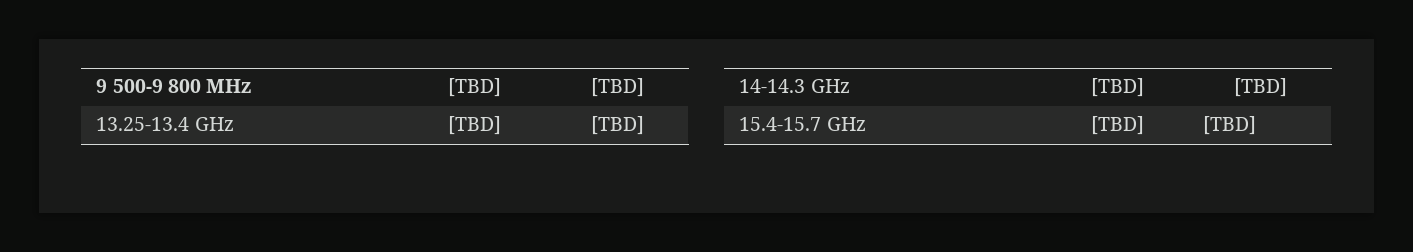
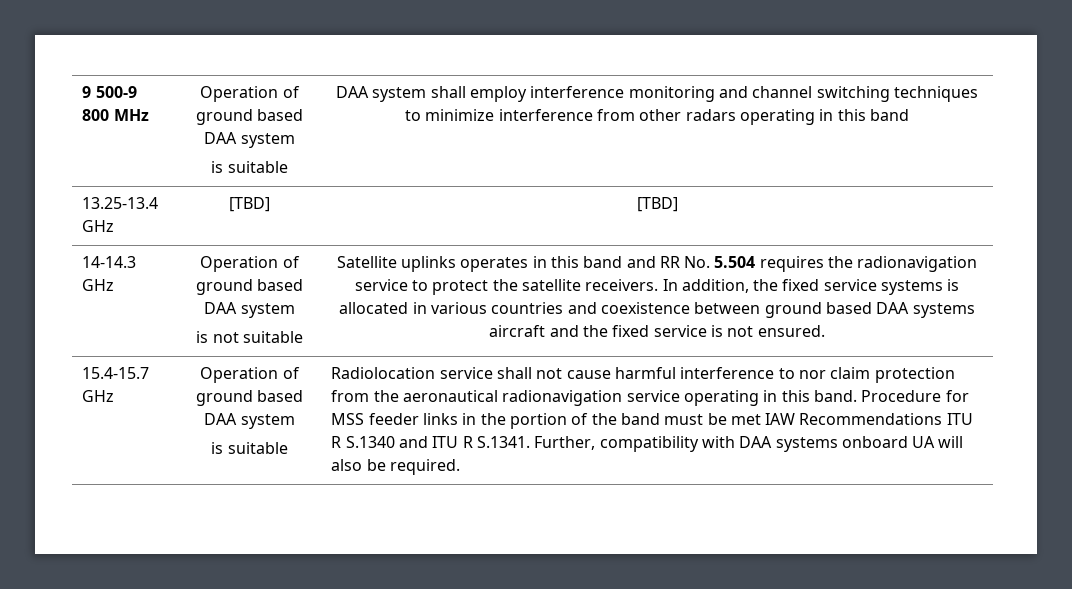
- 9 500-9 800 MHz | [TBD] | [TBD]
+ 9 500-9 800 MHz | Operation of ground based DAA system
+ is suitable | DAA system shall employ interference monitoring and channel switching techniques to minimize interference from other radars operating in this band
- 14-14.3 GHz | [TBD] | [TBD]
- 15.4-15.7 GHz | [TBD] | [TBD]
+ 14-14.3 GHz | Operation of ground based DAA system
+ is not suitable | Satellite uplinks operates in this band and RR No. 5.504 requires the radionavigation service to protect the satellite receivers. In addition, the fixed service systems is allocated in various countries and coexistence between ground based DAA systems aircraft and the fixed service is not ensured.
+ 15.4-15.7 GHz | Operation of ground based DAA system
+ is suitable | Radiolocation service shall not cause harmful interference to nor claim protection from the aeronautical radionavigation service operating in this band. Procedure for MSS feeder links in the portion of the band must be met IAW Recommendations ITU R S.1340 and ITU R S.1341. Further, compatibility with DAA systems onboard UA will also be required.

